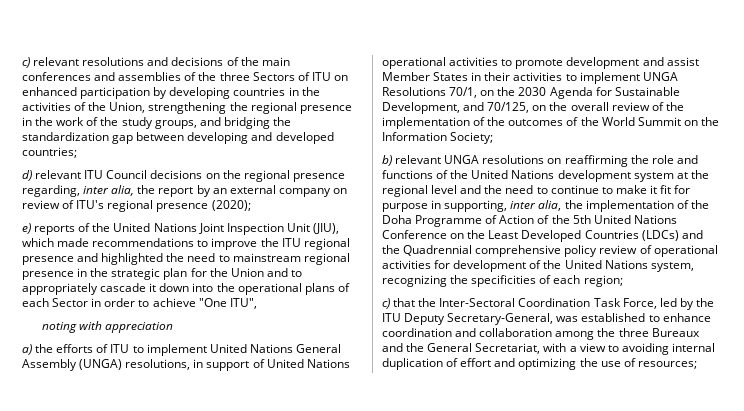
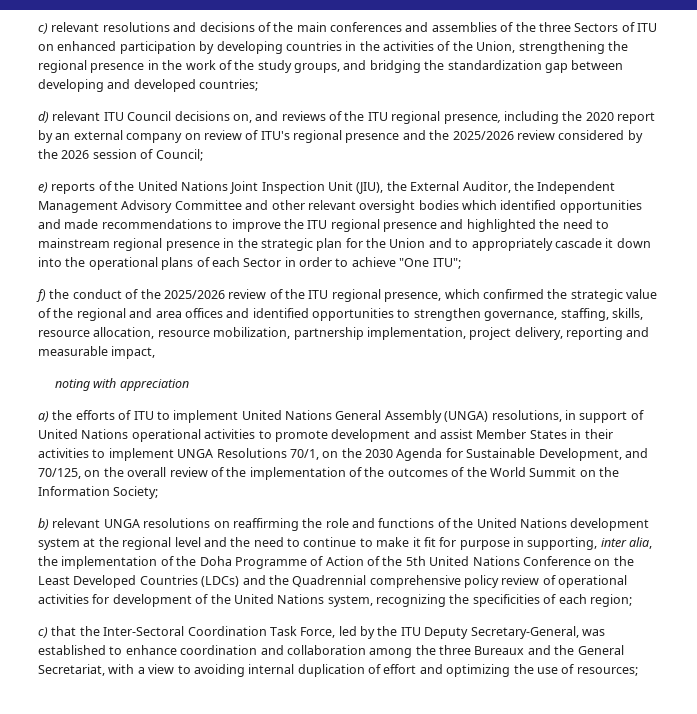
- d) relevant ITU Council decisions on the regional presence regarding, inter alia, the report by an external company on review of ITU's regional presence (2020);
+ d) relevant ITU Council decisions on, and reviews of the ITU regional presence, including the 2020 report by an external company on review of ITU's regional presence and the 2025/2026 review considered by the 2026 session of Council;
- e) reports of the United Nations Joint Inspection Unit (JIU), which made recommendations to improve the ITU regional presence and highlighted the need to mainstream regional presence in the strategic plan for the Union and to appropriately cascade it down into the operational plans of each Sector in order to achieve "One ITU",
+ e) reports of the United Nations Joint Inspection Unit (JIU), the External Auditor, the Independent Management Advisory Committee and other relevant oversight bodies which identified opportunities and made recommendations to improve the ITU regional presence and highlighted the need to mainstream regional presence in the strategic plan for the Union and to appropriately cascade it down into the operational plans of each Sector in order to achieve "One ITU";
+ f) the conduct of the 2025/2026 review of the ITU regional presence, which confirmed the strategic value of the regional and area offices and identified opportunities to strengthen governance, staffing, skills, resource allocation, resource mobilization, partnership implementation, project delivery, reporting and measurable impact,

